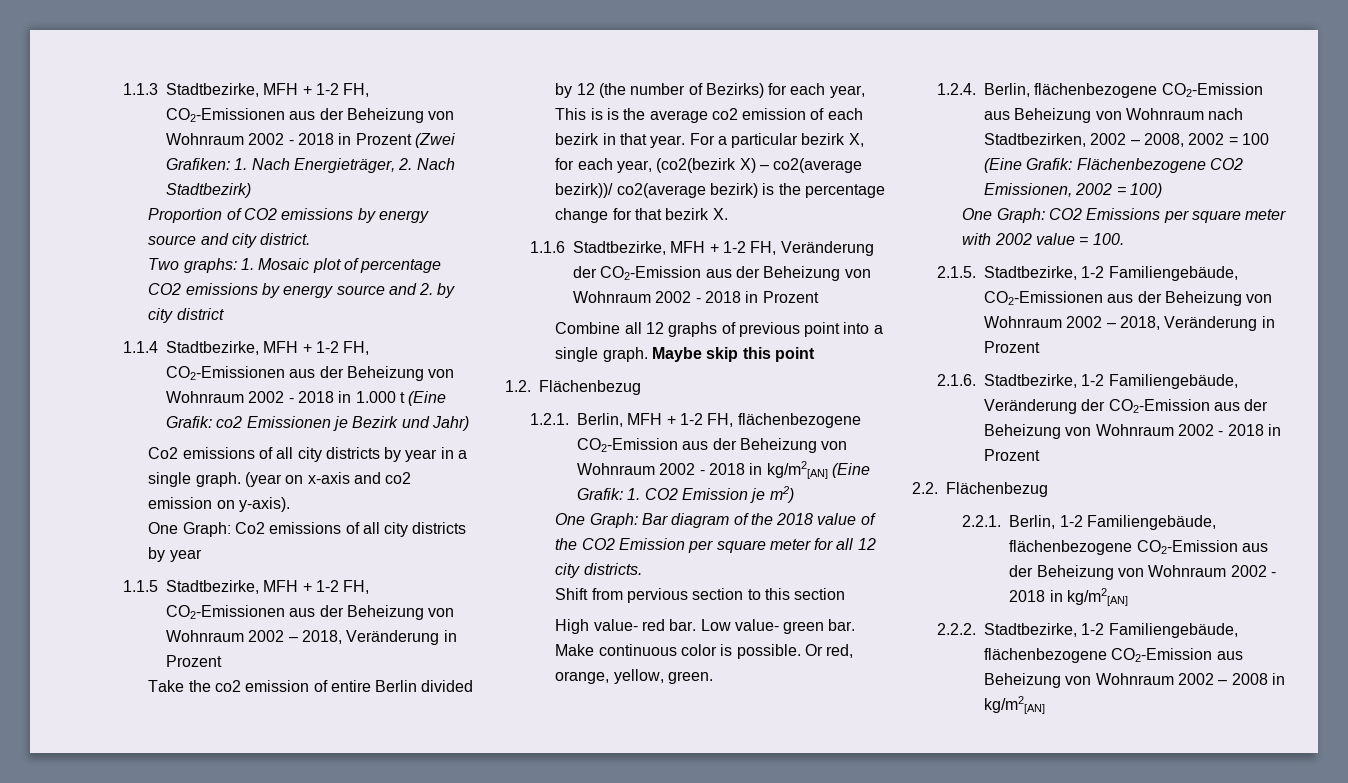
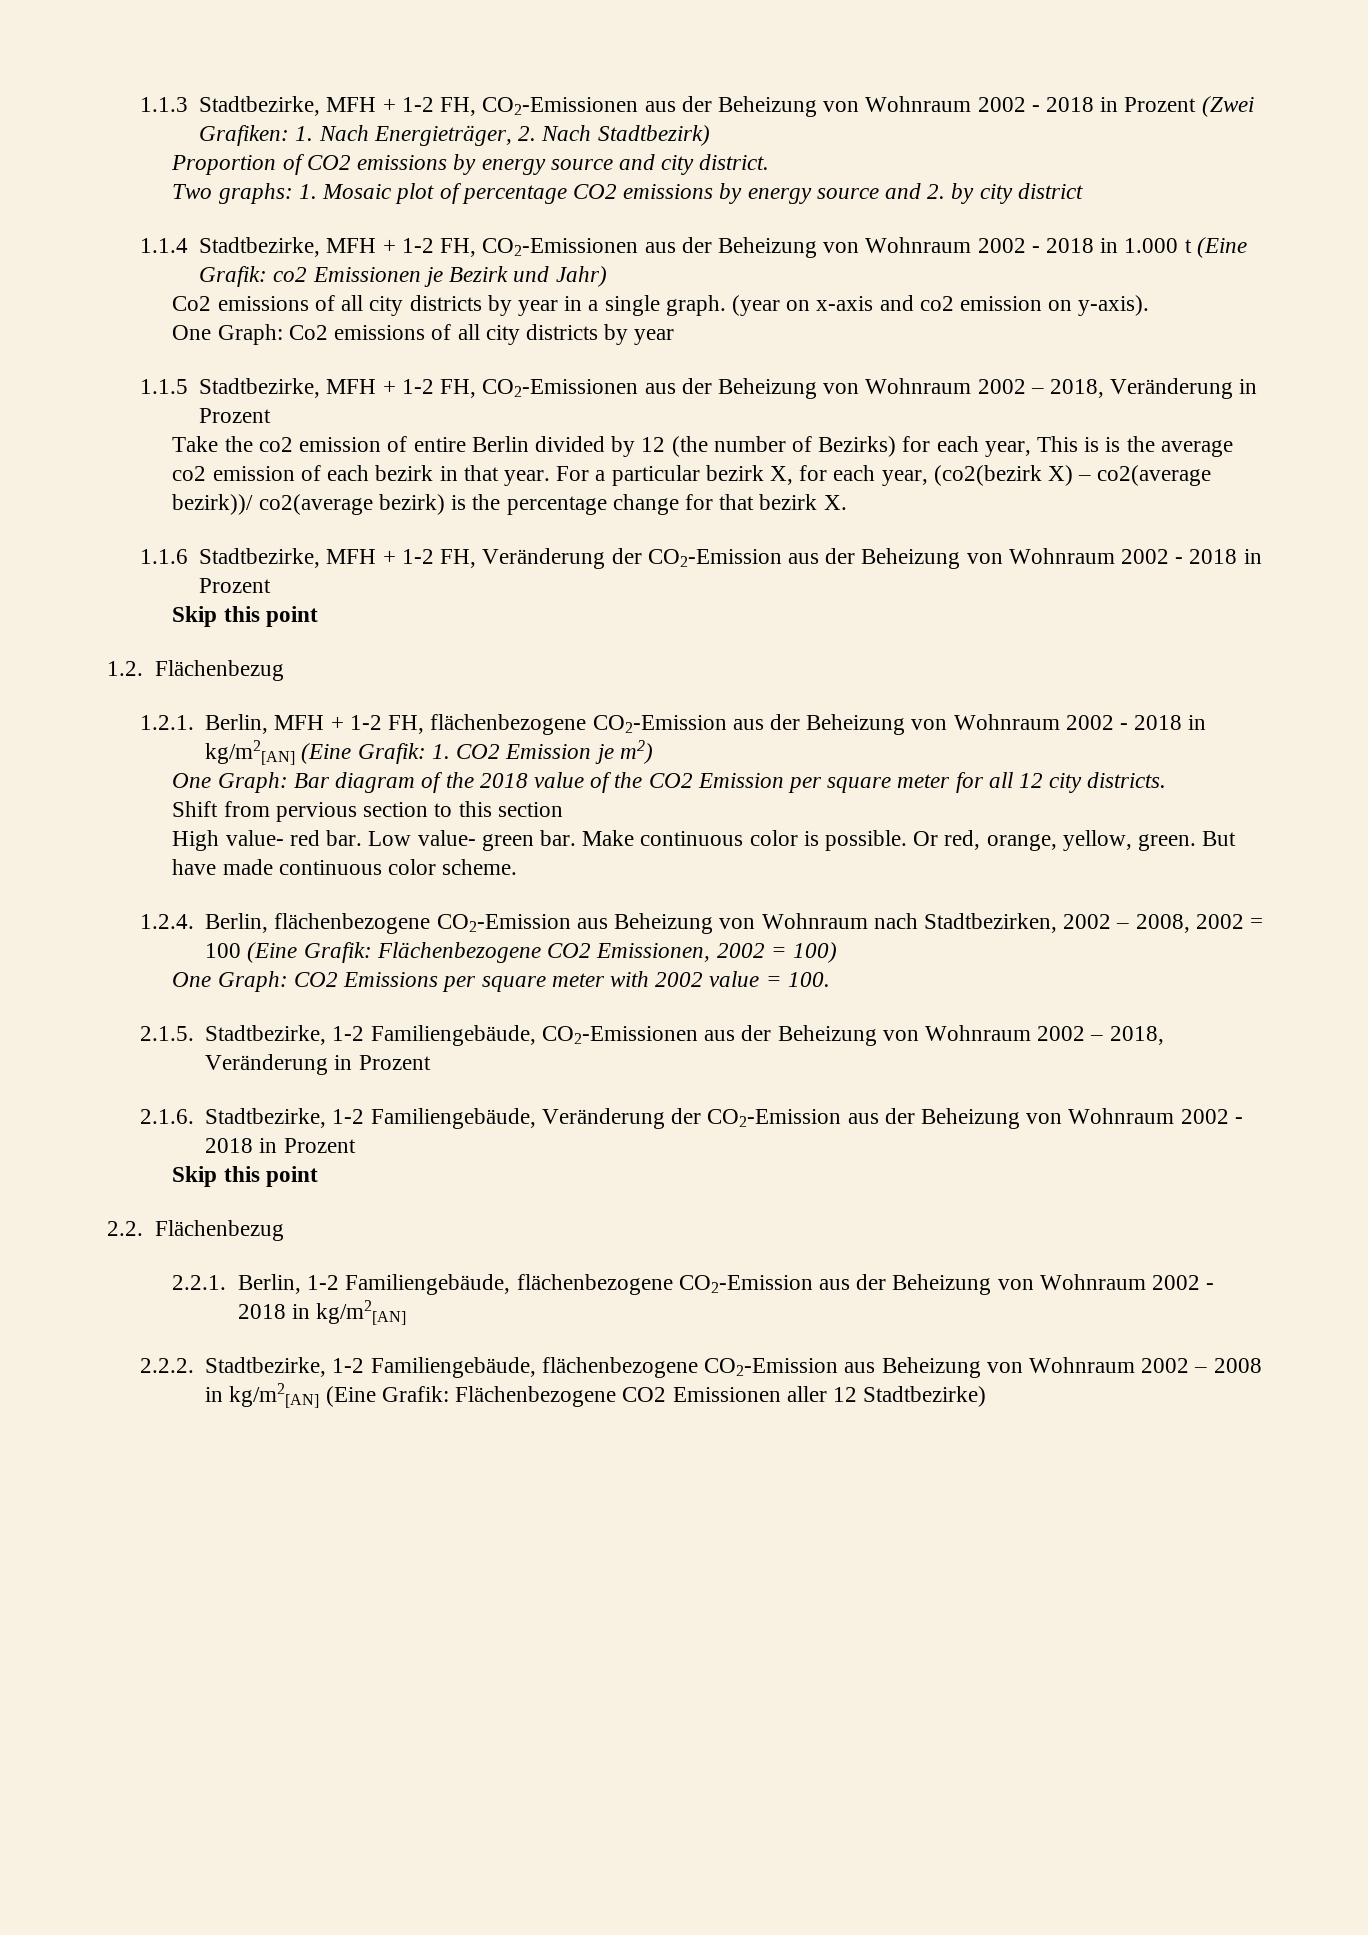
  1.1.6 Stadtbezirke, MFH + 1-2 FH, Veränderung der CO2-Emission aus der Beheizung von Wohnraum 2002 - 2018 in Prozent
- Combine all 12 graphs of previous point into a single graph. Maybe skip this point
+ Skip this point
+ But have made continuous color scheme.
  2.1.6. Stadtbezirke, 1-2 Familiengebäude, Veränderung der CO2-Emission aus der Beheizung von Wohnraum 2002 - 2018 in Prozent
+ Skip this point
- 2.2.2. Stadtbezirke, 1-2 Familiengebäude, flächenbezogene CO2-Emission aus Beheizung von Wohnraum 2002 – 2008 in kg/m2[AN]
+ 2.2.2. Stadtbezirke, 1-2 Familiengebäude, flächenbezogene CO2-Emission aus Beheizung von Wohnraum 2002 – 2008 in kg/m2[AN] (Eine Grafik: Flächenbezogene CO2 Emissionen aller 12 Stadtbezirke)

